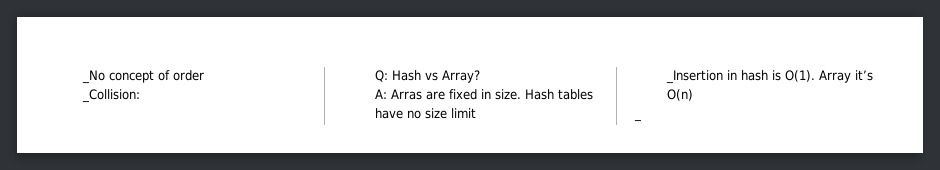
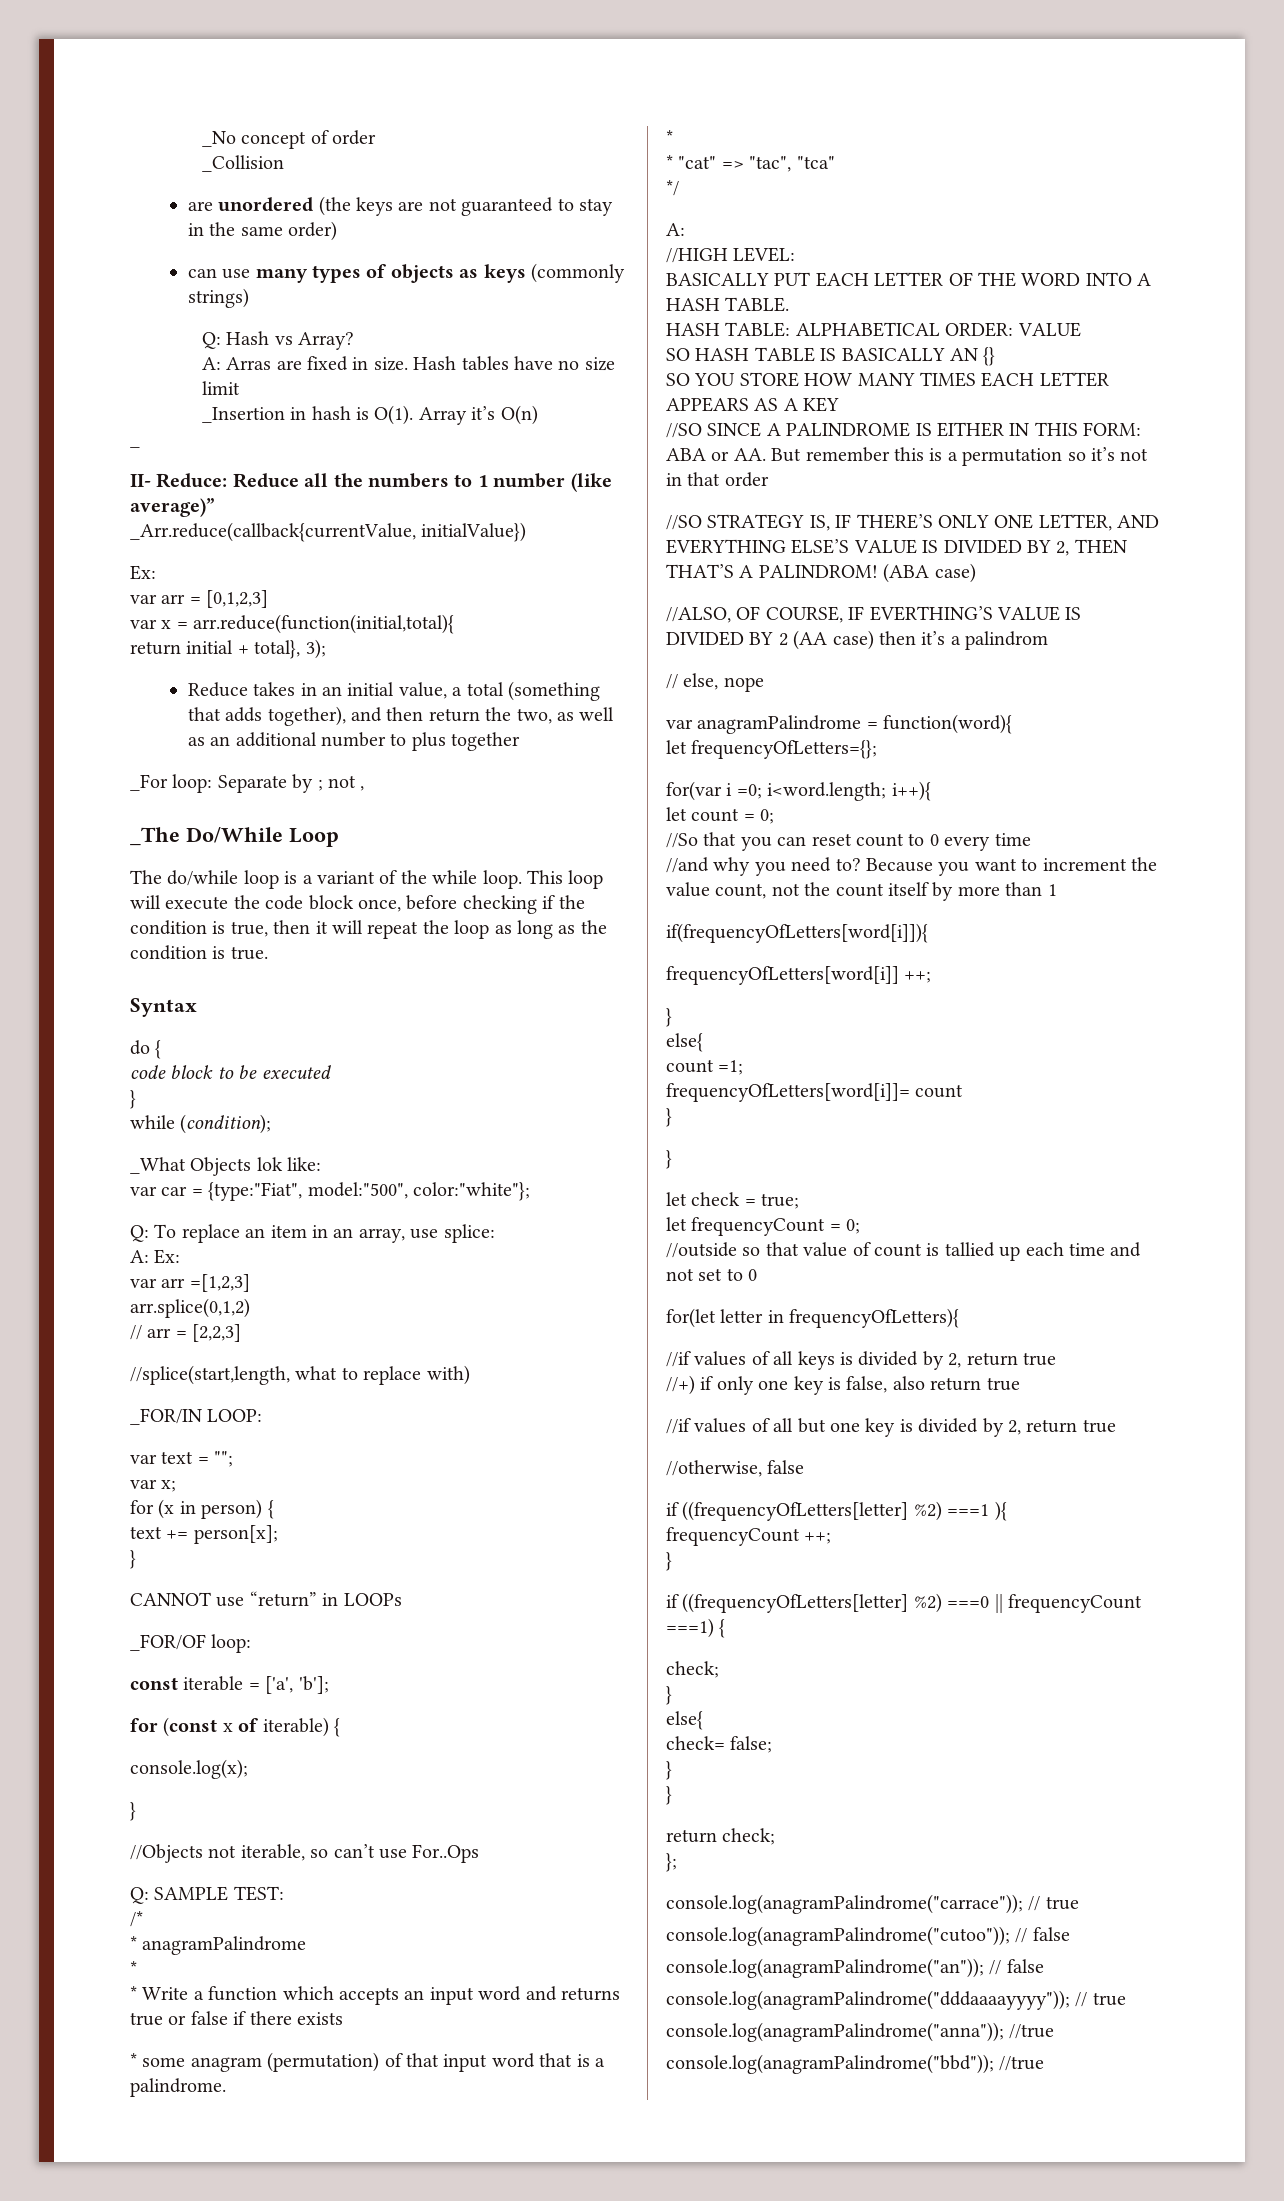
- _Collision:
+ _Collision
+ are unordered (the keys are not guaranteed to stay in the same order)
+ can use many types of objects as keys (commonly strings)
+ II- Reduce: Reduce all the numbers to 1 number (like average)”
+ _Arr.reduce(callback{currentValue, initialValue})
+ Ex:
+ var arr = [0,1,2,3]
+ var x = arr.reduce(function(initial,total){
+ return initial + total}, 3);
+ Reduce takes in an initial value, a total (something that adds together), and then return the two, as well as an additional number to plus together
+ _For loop: Separate by ; not ,
+ _The Do/While Loop
+ The do/while loop is a variant of the while loop. This loop will execute the code block once, before checking if the condition is true, then it will repeat the loop as long as the condition is true.
+ Syntax
+ do {
+ code block to be executed
+ }
+ while (condition);
+ _What Objects lok like:
+ var car = {type:"Fiat", model:"500", color:"white"};
+ Q: To replace an item in an array, use splice:
+ A: Ex:
+ var arr =[1,2,3]
+ arr.splice(0,1,2)
+ // arr = [2,2,3]
+ //splice(start,length, what to replace with)
+ _FOR/IN LOOP:
+ var text = "";
+ var x;
+ for (x in person) {
+ text += person[x];
+ }
+ CANNOT use “return” in LOOPs
+ _FOR/OF loop:
+ const iterable = ['a', 'b'];
+ for (const x of iterable) {
+ console.log(x);
+ }
+ //Objects not iterable, so can’t use For..Ops
+ Q: SAMPLE TEST:
+ /*
+ * anagramPalindrome
+ *
+ * Write a function which accepts an input word and returns true or false if there exists
+ * some anagram (permutation) of that input word that is a palindrome.
+ *
+ * "cat" => "tac", "tca"
+ */
+ A:
+ //HIGH LEVEL:
+ BASICALLY PUT EACH LETTER OF THE WORD INTO A HASH TABLE.
+ HASH TABLE: ALPHABETICAL ORDER: VALUE
+ SO HASH TABLE IS BASICALLY AN {}
+ SO YOU STORE HOW MANY TIMES EACH LETTER APPEARS AS A KEY
+ //SO SINCE A PALINDROME IS EITHER IN THIS FORM: ABA or AA. But remember this is a permutation so it’s not in that order
+ //SO STRATEGY IS, IF THERE’S ONLY ONE LETTER, AND EVERYTHING ELSE’S VALUE IS DIVIDED BY 2, THEN THAT’S A PALINDROM! (ABA case)
+ //ALSO, OF COURSE, IF EVERTHING’S VALUE IS DIVIDED BY 2 (AA case) then it’s a palindrom
+ // else, nope
+ var anagramPalindrome = function(word){
+ let frequencyOfLetters={};
+ for(var i =0; i<word.length; i++){
+ let count = 0;
+ //So that you can reset count to 0 every time
+ //and why you need to? Because you want to increment the value count, not the count itself by more than 1
+ if(frequencyOfLetters[word[i]]){
+ frequencyOfLetters[word[i]] ++;
+ }
+ else{
+ count =1;
+ frequencyOfLetters[word[i]]= count
+ }
+ }
+ let check = true;
+ let frequencyCount = 0;
+ //outside so that value of count is tallied up each time and not set to 0
+ for(let letter in frequencyOfLetters){
+ //if values of all keys is divided by 2, return true
+ //+) if only one key is false, also return true
+ //if values of all but one key is divided by 2, return true
+ //otherwise, false
+ if ((frequencyOfLetters[letter] %2) ===1 ){
+ frequencyCount ++;
+ }
+ if ((frequencyOfLetters[letter] %2) ===0 || frequencyCount ===1) {
+ check;
+ }
+ else{
+ check= false;
+ }
+ }
+ return check;
+ };
+ console.log(anagramPalindrome("carrace")); // true
+ console.log(anagramPalindrome("cutoo")); // false
+ console.log(anagramPalindrome("an")); // false
+ console.log(anagramPalindrome("dddaaaayyyy")); // true
+ console.log(anagramPalindrome("anna")); //true
+ console.log(anagramPalindrome("bbd")); //true

